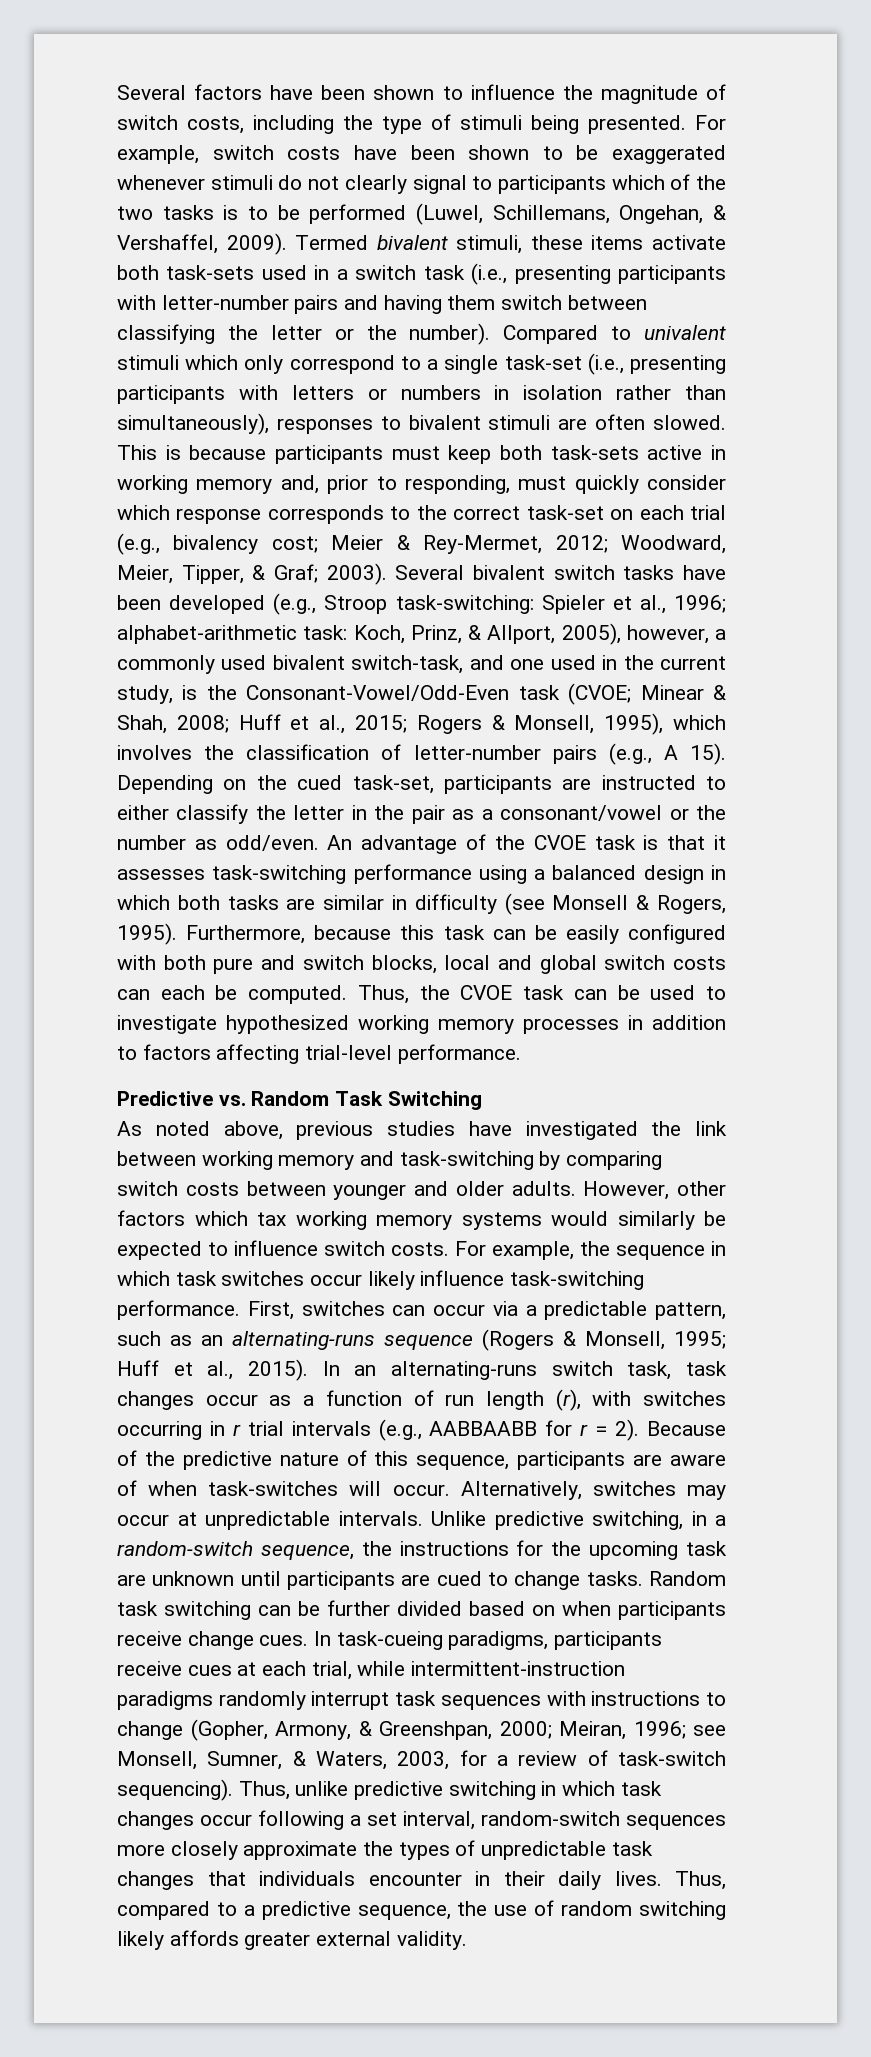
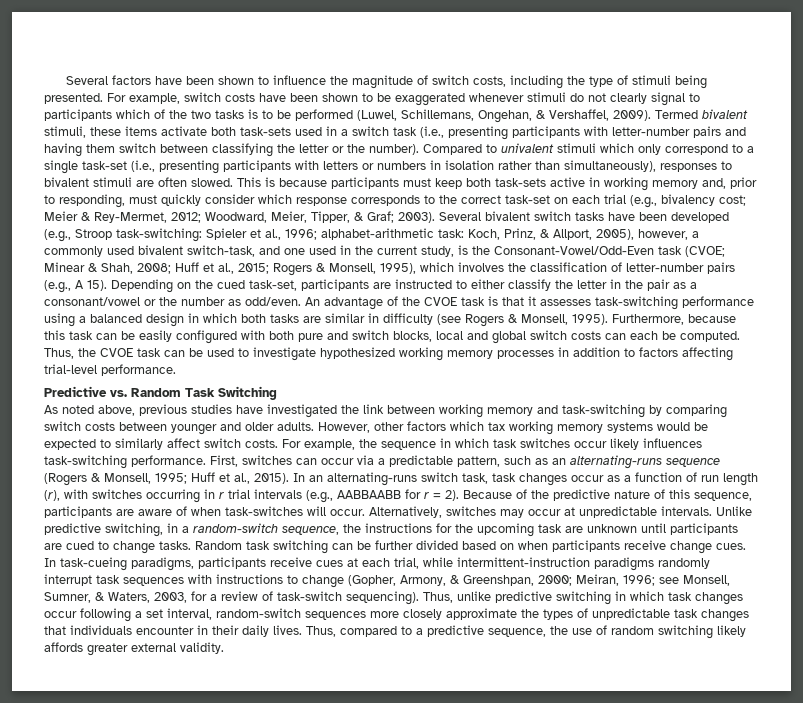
- An advantage of the CVOE task is that it assesses task-switching performance using a balanced design in which both tasks are similar in difficulty (see Monsell & Rogers, 1995).
+ An advantage of the CVOE task is that it assesses task-switching performance using a balanced design in which both tasks are similar in difficulty (see Rogers & Monsell, 1995).
- However, other factors which tax working memory systems would similarly be expected to influence switch costs.
+ However, other factors which tax working memory systems would be expected to similarly affect switch costs.
- For example, the sequence in which task switches occur likely influence task-switching performance.
+ For example, the sequence in which task switches occur likely influences task-switching performance.

